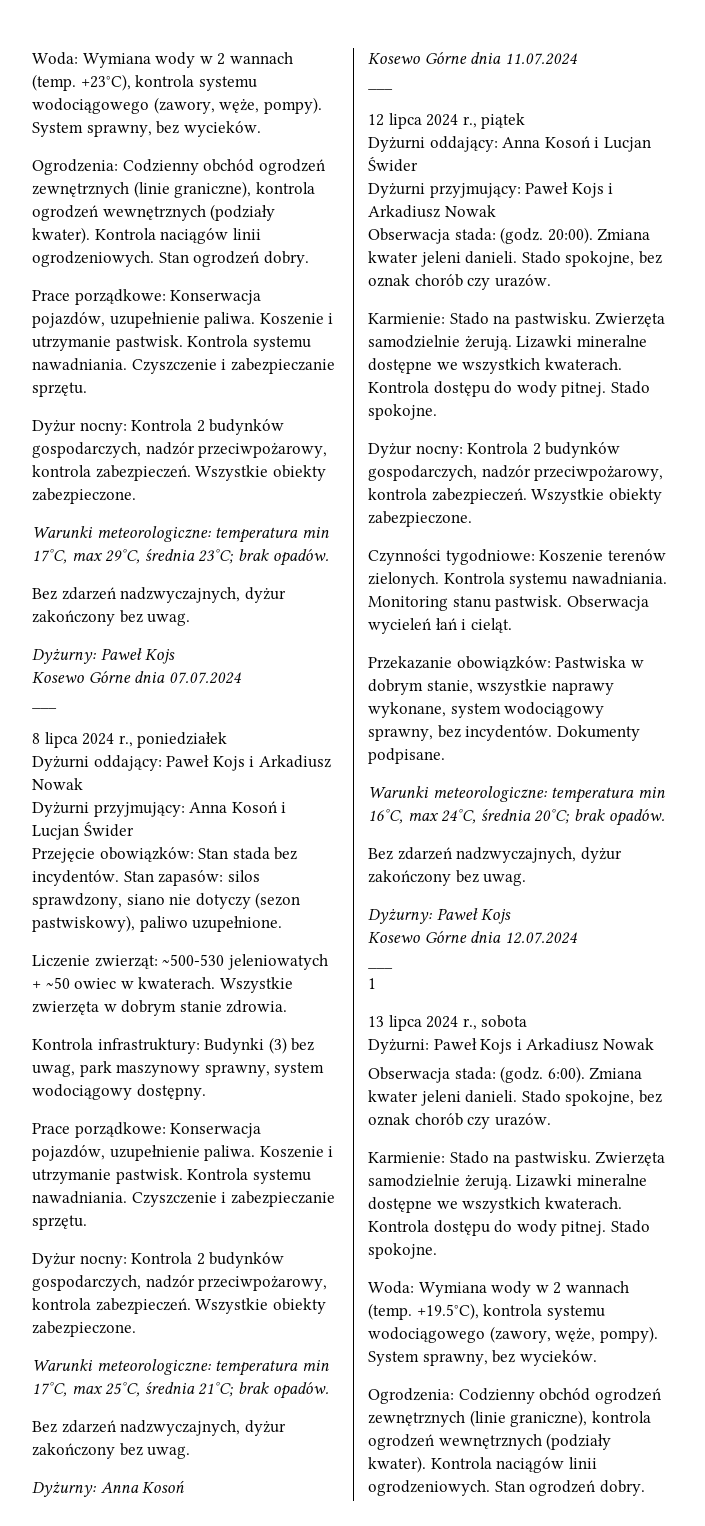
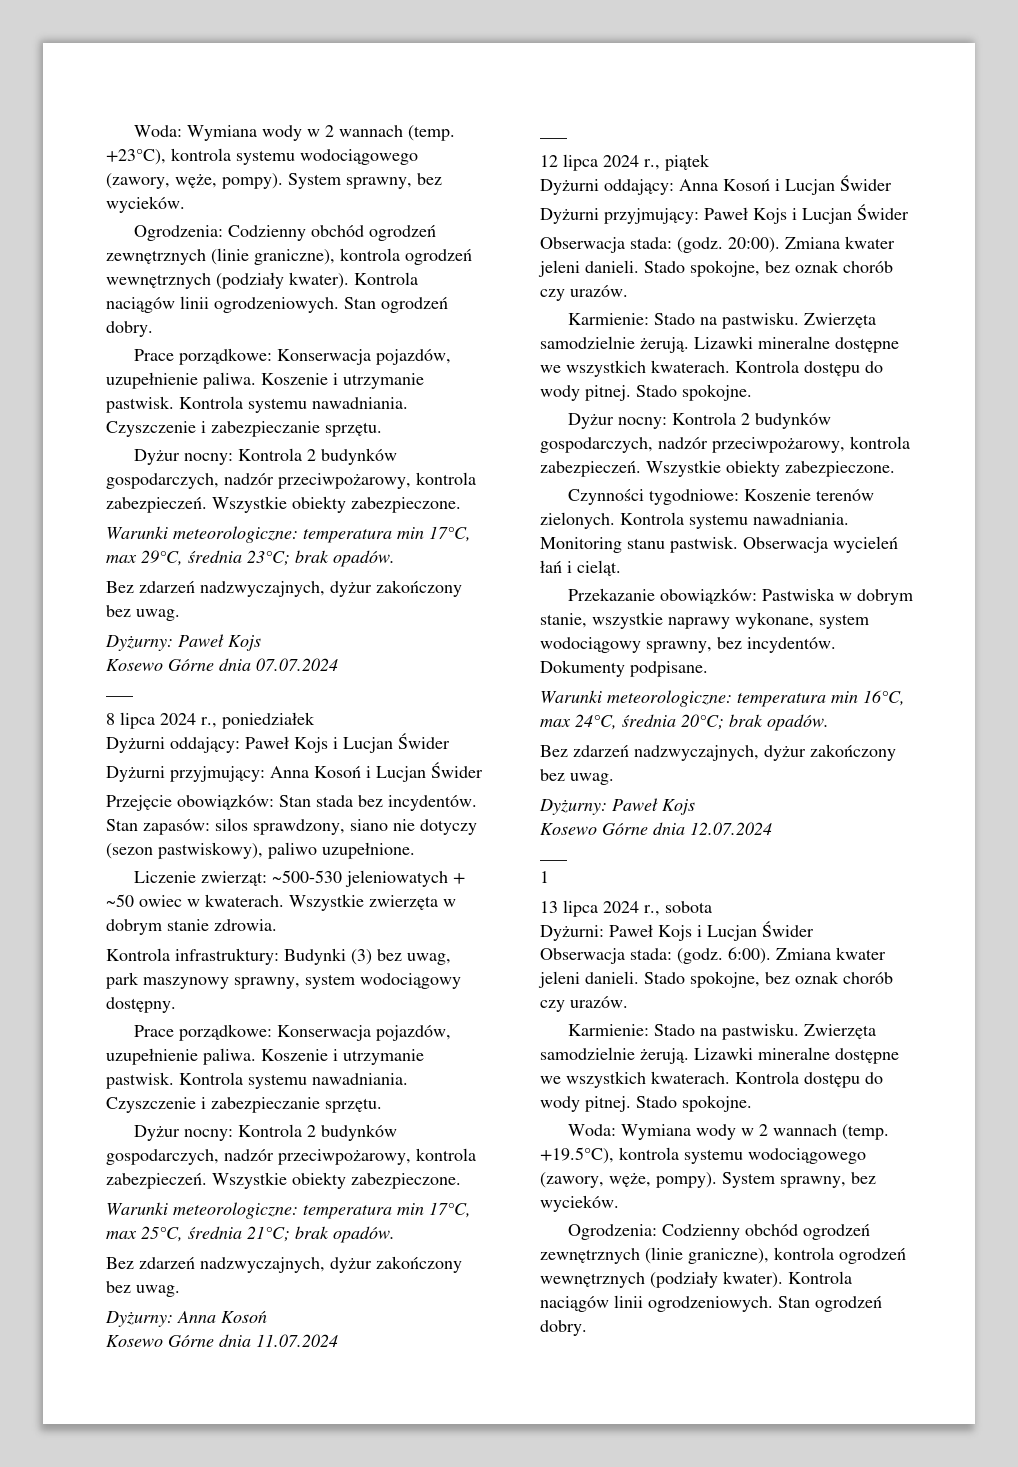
- Dyżurni oddający: Paweł Kojs i Arkadiusz Nowak
+ Dyżurni oddający: Paweł Kojs i Lucjan Świder
- Dyżurni przyjmujący: Paweł Kojs i Arkadiusz Nowak
+ Dyżurni przyjmujący: Paweł Kojs i Lucjan Świder
- Dyżurni: Paweł Kojs i Arkadiusz Nowak
+ Dyżurni: Paweł Kojs i Lucjan Świder

